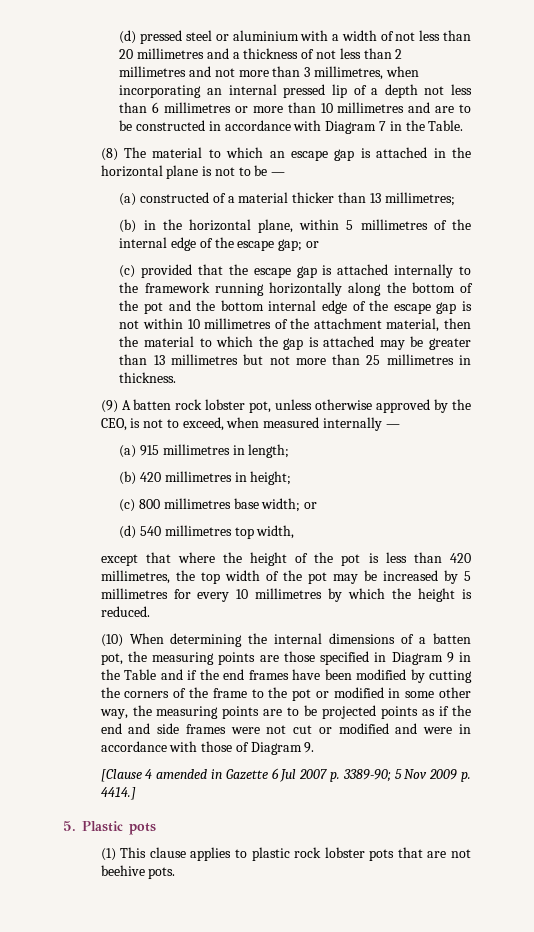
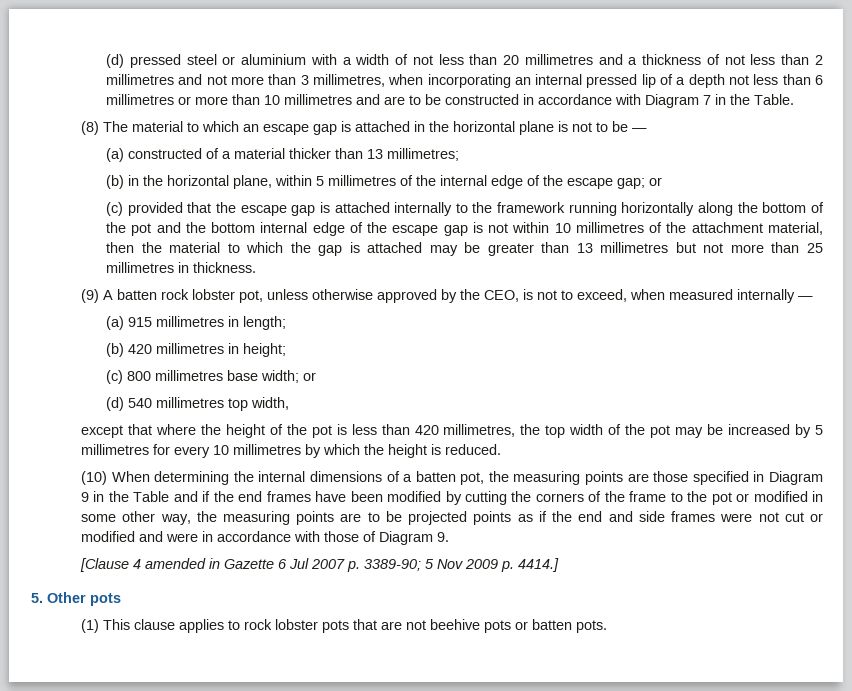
- 5. Plastic pots
+ 5. Other pots
- (1) This clause applies to plastic rock lobster pots that are not beehive pots.
+ (1) This clause applies to rock lobster pots that are not beehive pots or batten pots.

